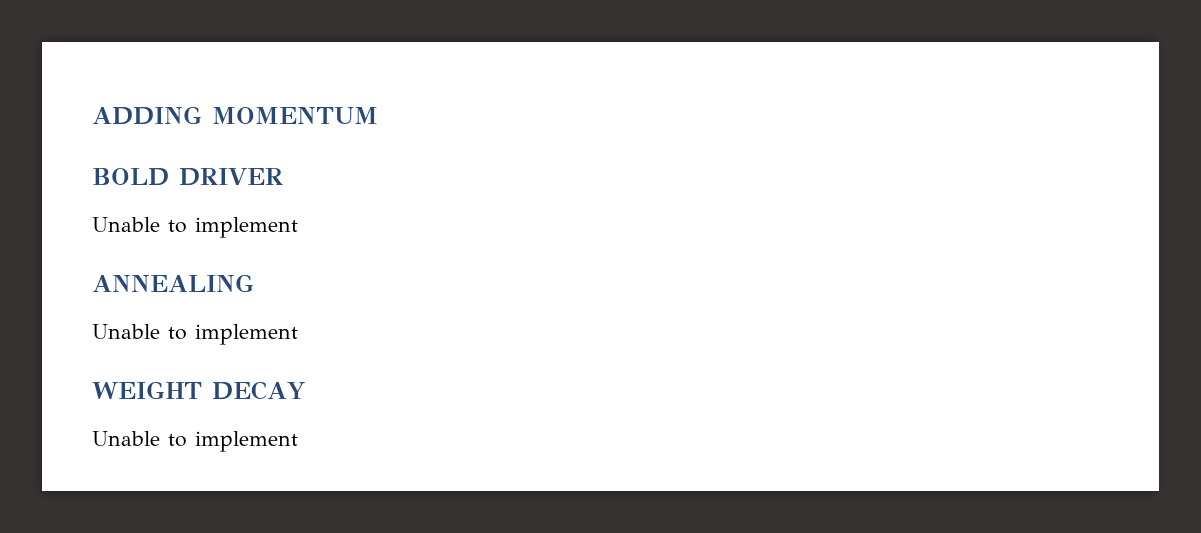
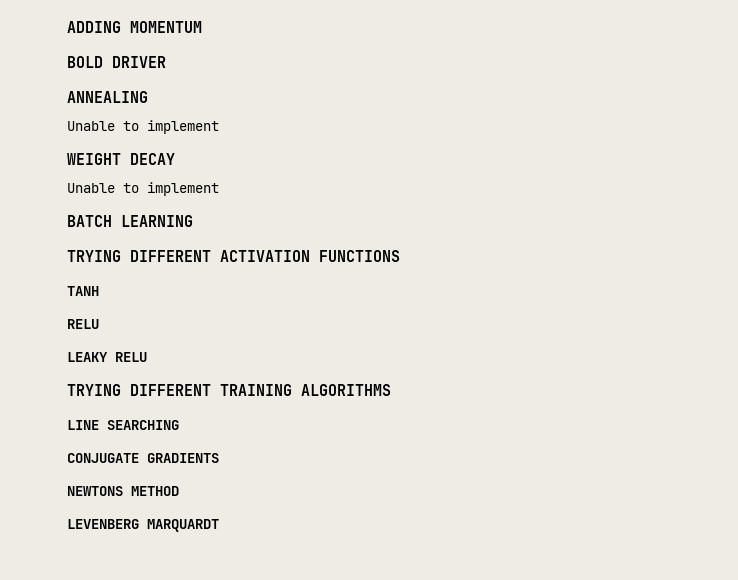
  BOLD DRIVER
- Unable to implement
+ BATCH LEARNING
+ TRYING DIFFERENT ACTIVATION FUNCTIONS
+ TANH
+ RELU
+ LEAKY RELU
+ TRYING DIFFERENT TRAINING ALGORITHMS
+ LINE SEARCHING
+ CONJUGATE GRADIENTS
+ NEWTONS METHOD
+ LEVENBERG MARQUARDT

